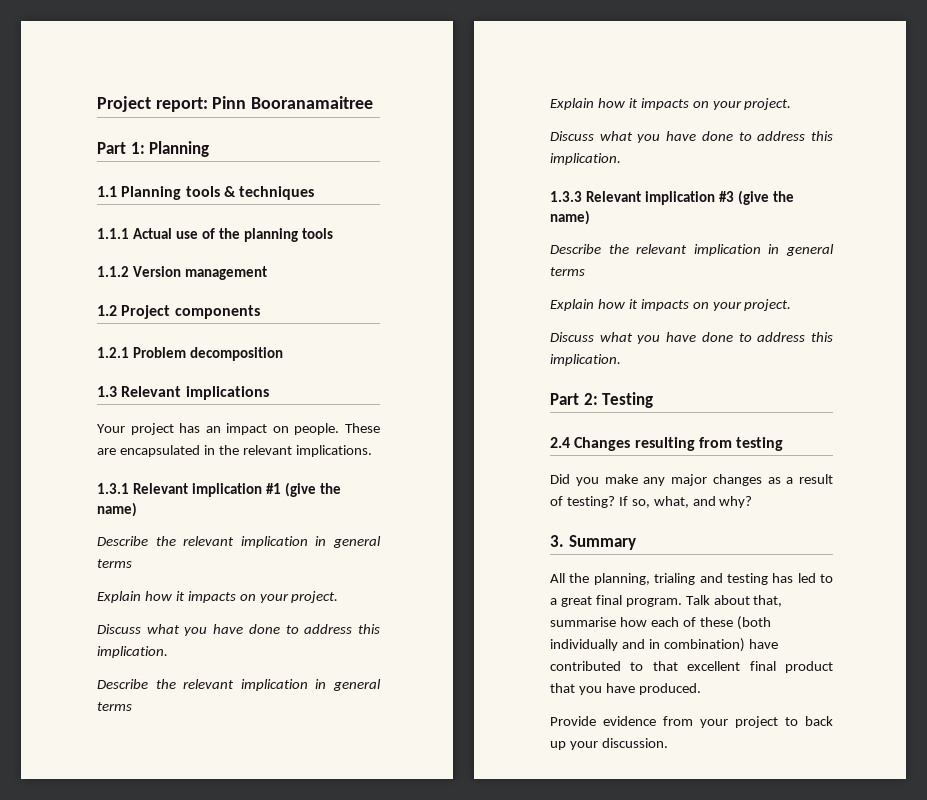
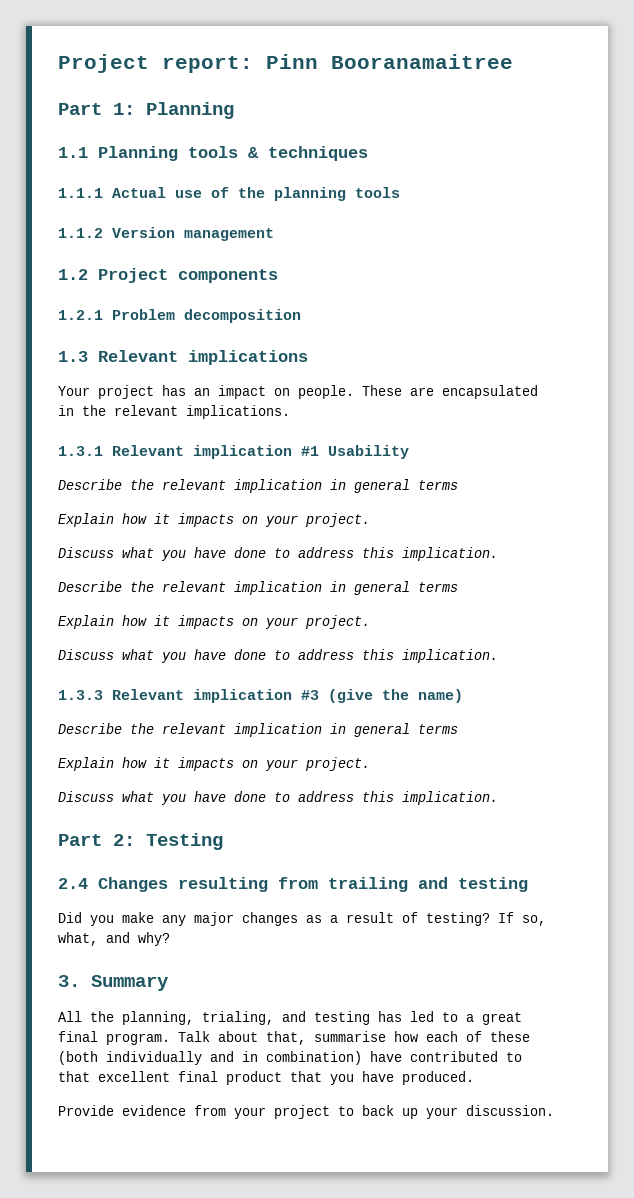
- 1.3.1 Relevant implication #1 (give the name)
+ 1.3.1 Relevant implication #1 Usability
- 2.4 Changes resulting from testing
+ 2.4 Changes resulting from trailing and testing
- All the planning, trialing and testing has led to a great final program.
+ All the planning, trialing, and testing has led to a great final program.

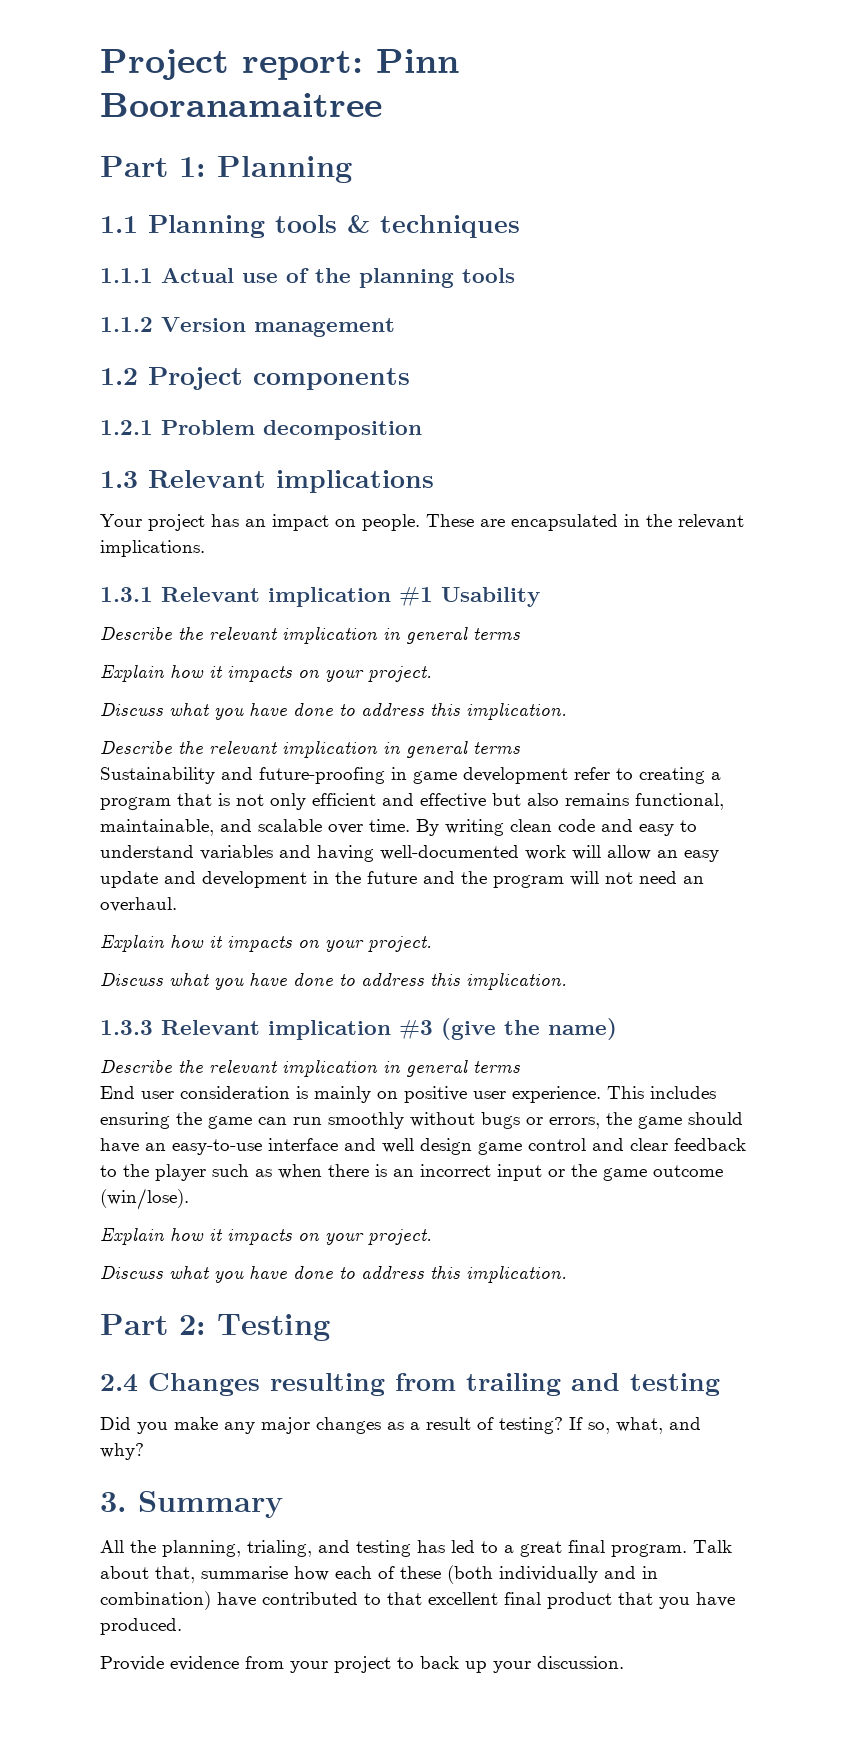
+ Sustainability and future-proofing in game development refer to creating a program that is not only efficient and effective but also remains functional, maintainable, and scalable over time. By writing clean code and easy to understand variables and having well-documented work will allow an easy update and development in the future and the program will not need an overhaul.
+ End user consideration is mainly on positive user experience. This includes ensuring the game can run smoothly without bugs or errors, the game should have an easy-to-use interface and well design game control and clear feedback to the player such as when there is an incorrect input or the game outcome (win/lose).

